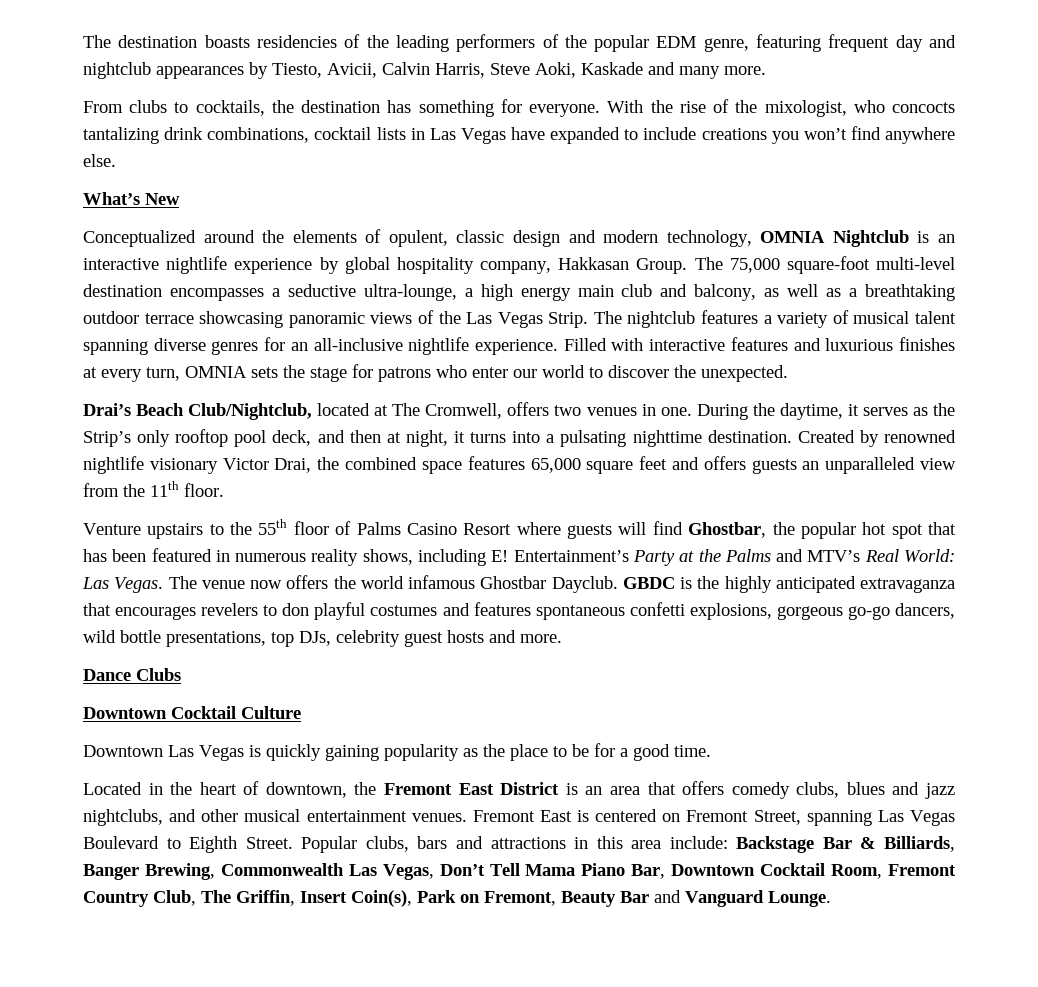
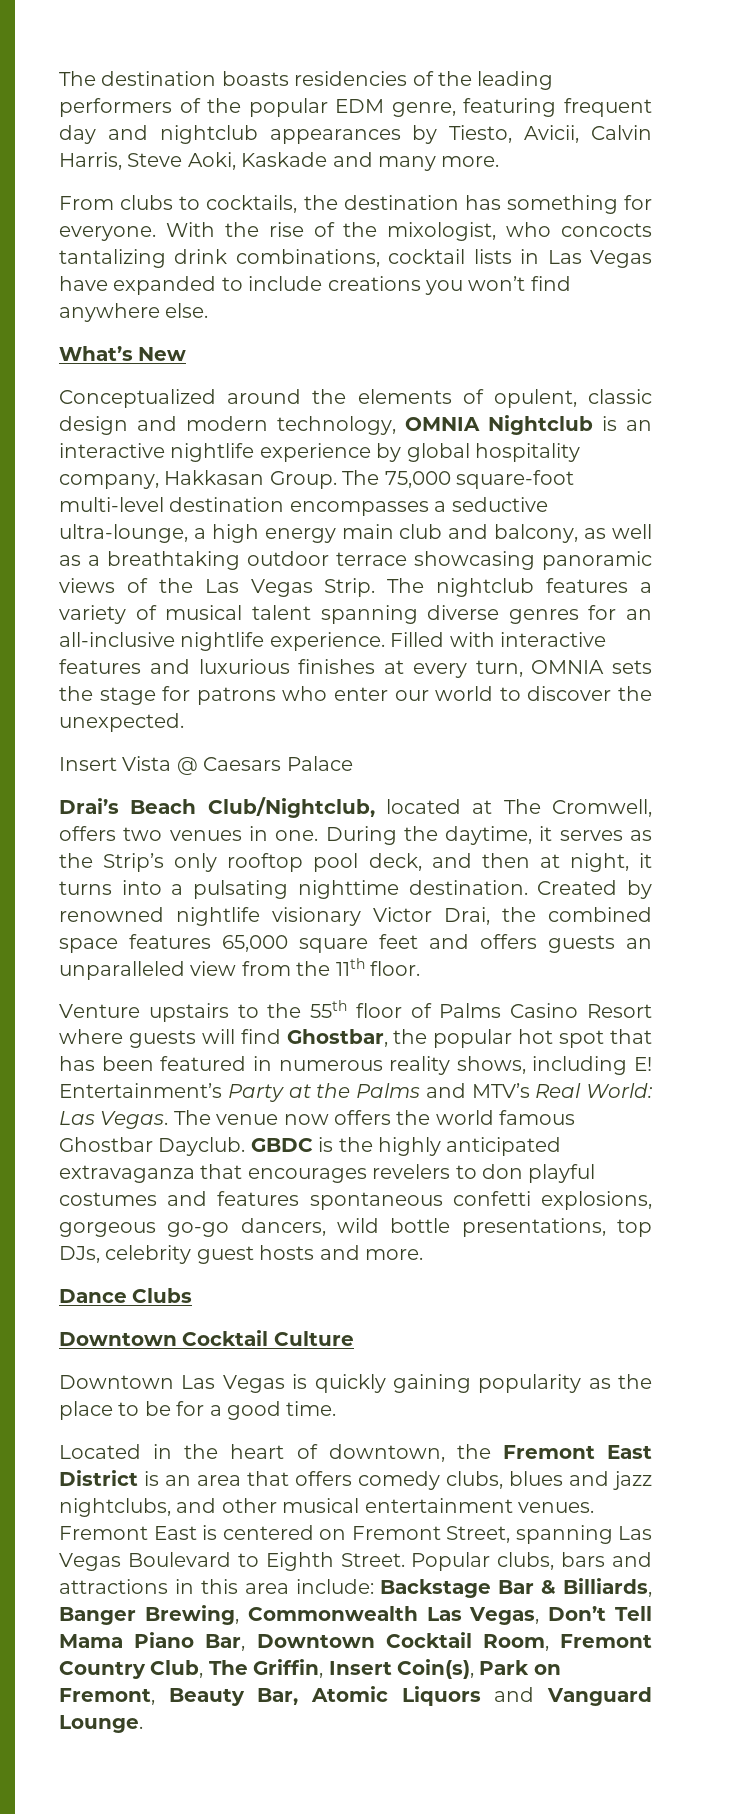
+ Insert Vista @ Caesars Palace
- The venue now offers the world infamous Ghostbar Dayclub.
+ The venue now offers the world famous Ghostbar Dayclub.
- Popular clubs, bars and attractions in this area include: Backstage Bar & Billiards, Banger Brewing, Commonwealth Las Vegas, Don’t Tell Mama Piano Bar, Downtown Cocktail Room, Fremont Country Club, The Griffin, Insert Coin(s), Park on Fremont, Beauty Bar and Vanguard Lounge.
+ Popular clubs, bars and attractions in this area include: Backstage Bar & Billiards, Banger Brewing, Commonwealth Las Vegas, Don’t Tell Mama Piano Bar, Downtown Cocktail Room, Fremont Country Club, The Griffin, Insert Coin(s), Park on Fremont, Beauty Bar, Atomic Liquors and Vanguard Lounge.

